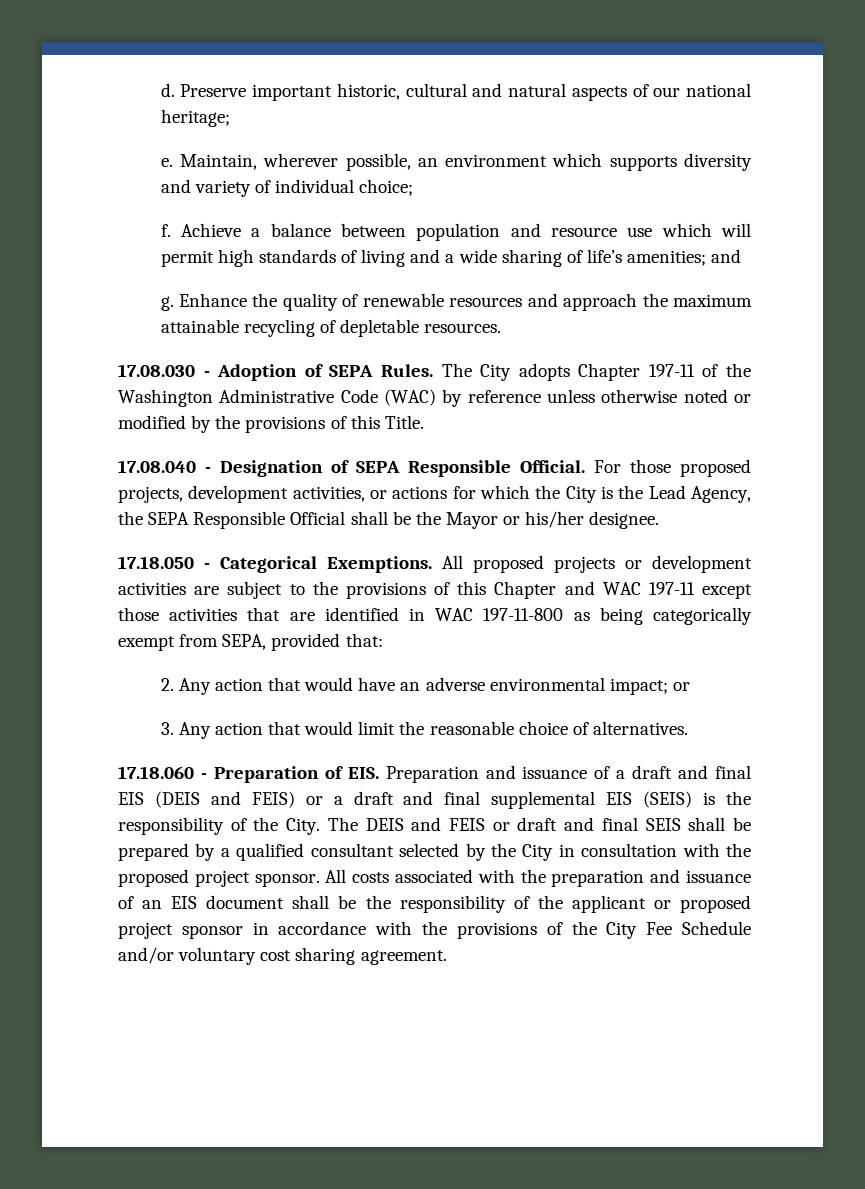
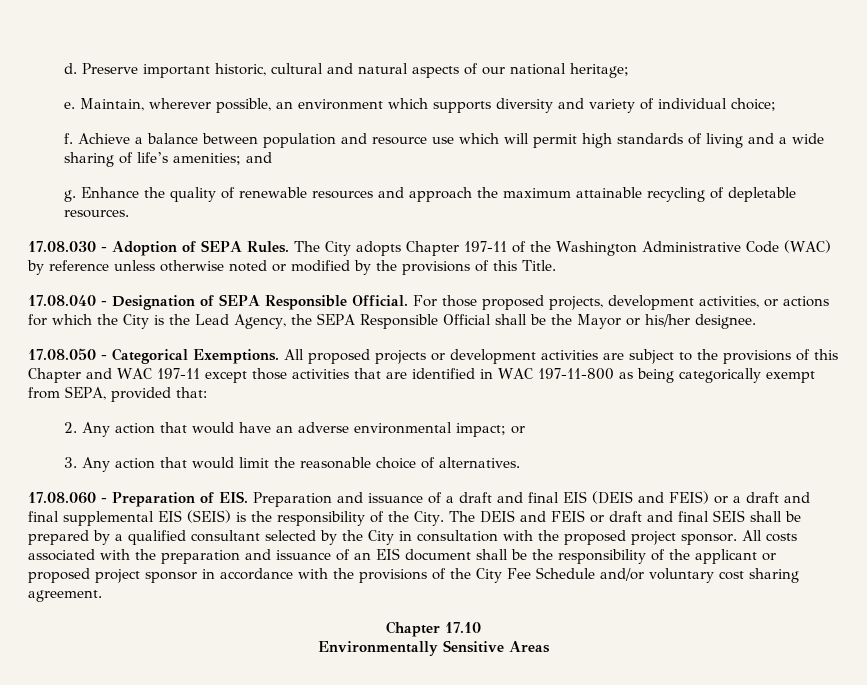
- 17.18.050 - Categorical Exemptions.
+ 17.08.050 - Categorical Exemptions.
- 17.18.060 - Preparation of EIS. Preparation and issuance of a draft and final EIS (DEIS and FEIS) or a draft and final supplemental EIS (SEIS) is the responsibility of the City.
+ 17.08.060 - Preparation of EIS. Preparation and issuance of a draft and final EIS (DEIS and FEIS) or a draft and final supplemental EIS (SEIS) is the responsibility of the City.
+ Chapter 17.10
+ Environmentally Sensitive Areas

